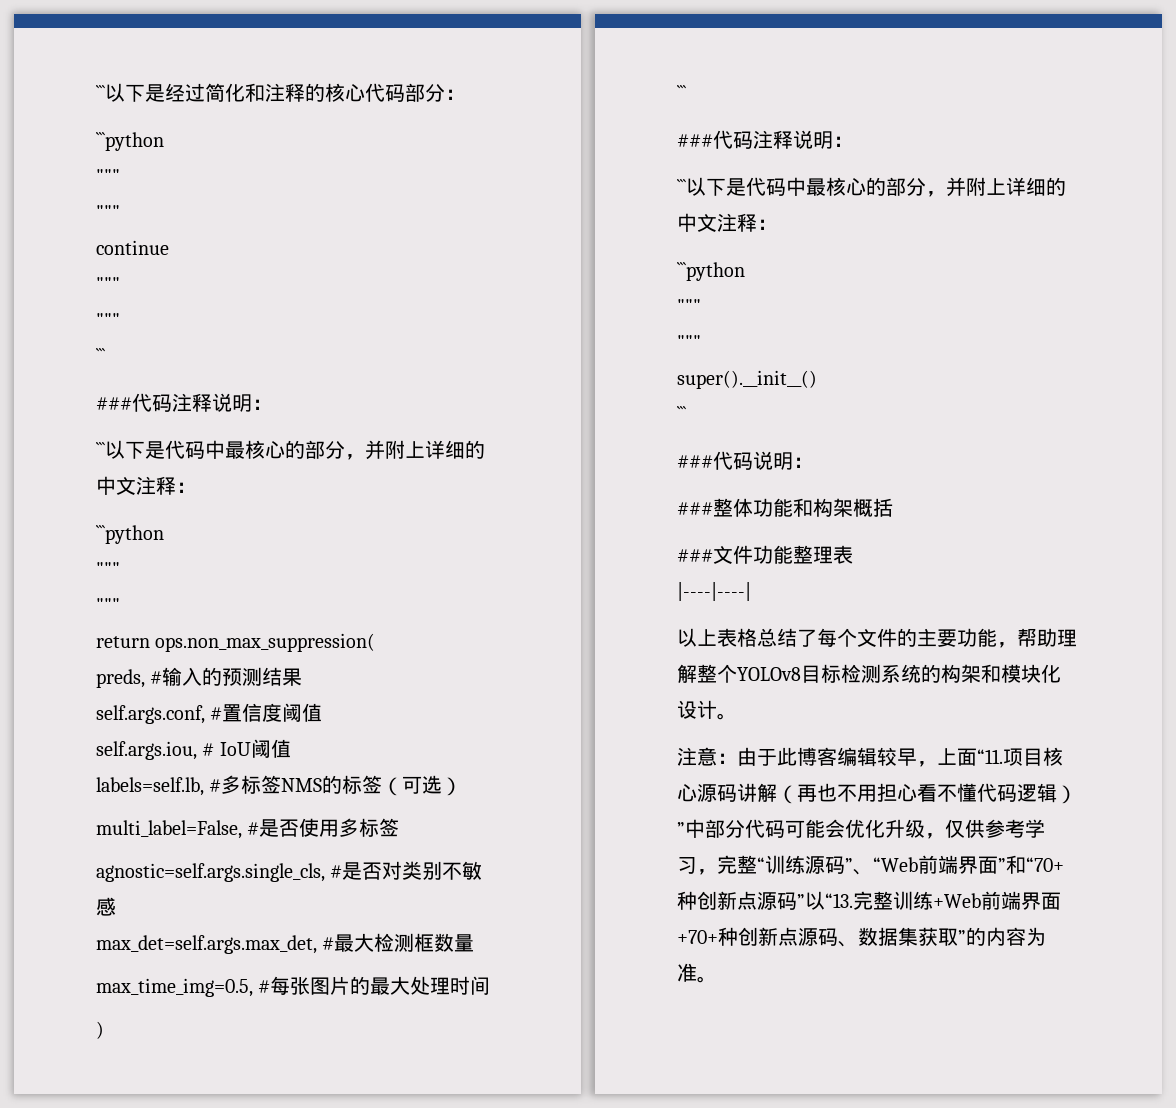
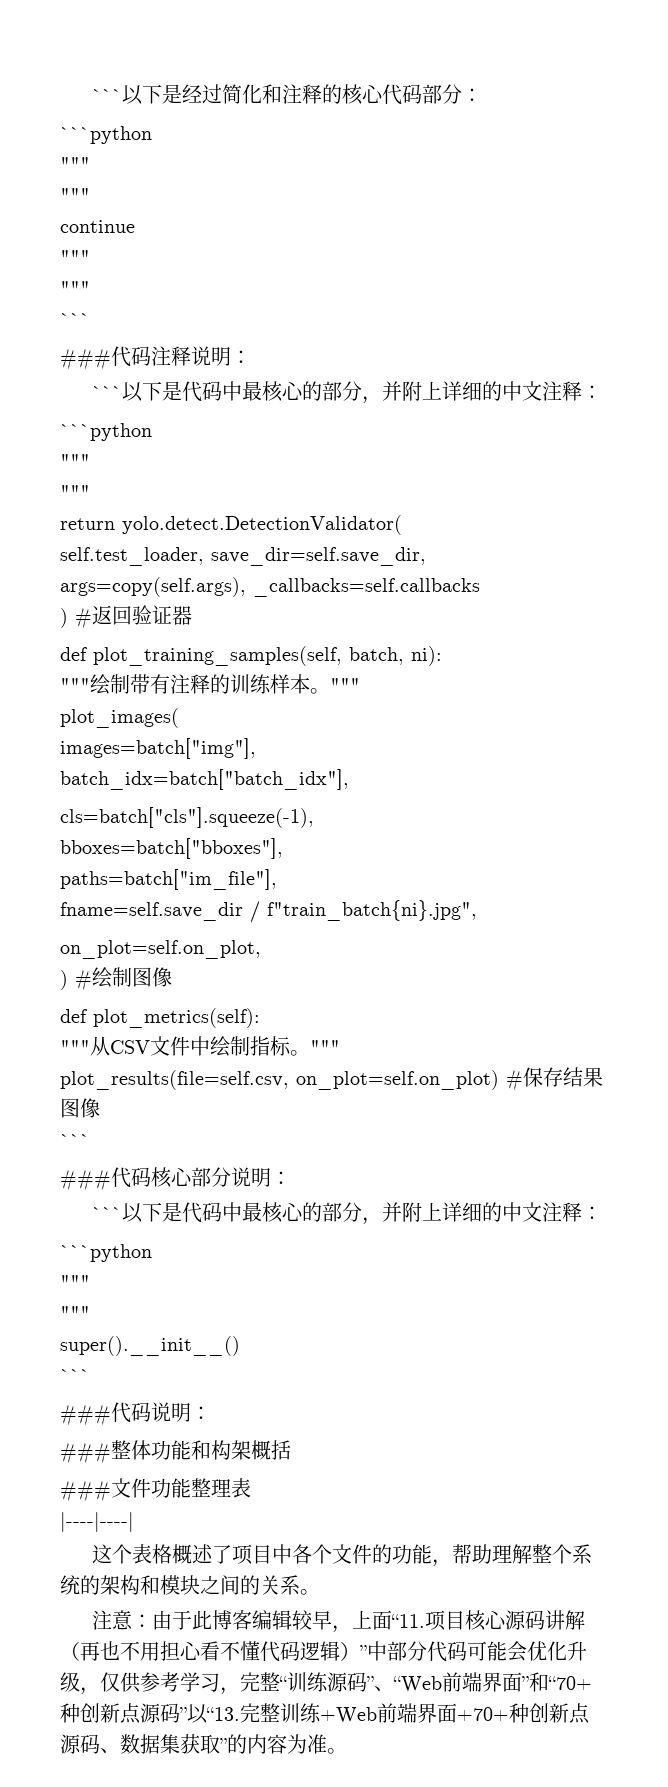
- return ops.non_max_suppression(
- preds, #输入的预测结果
- self.args.conf, #置信度阈值
- self.args.iou, # IoU阈值
- labels=self.lb, #多标签NMS的标签（可选）
- multi_label=False, #是否使用多标签
- agnostic=self.args.single_cls, #是否对类别不敏感
- max_det=self.args.max_det, #最大检测框数量
- max_time_img=0.5, #每张图片的最大处理时间
- )
+ return yolo.detect.DetectionValidator(
+ self.test_loader, save_dir=self.save_dir, args=copy(self.args), _callbacks=self.callbacks
+ ) #返回验证器
+ def plot_training_samples(self, batch, ni):
+ """绘制带有注释的训练样本。"""
+ plot_images(
+ images=batch["img"],
+ batch_idx=batch["batch_idx"],
+ cls=batch["cls"].squeeze(-1),
+ bboxes=batch["bboxes"],
+ paths=batch["im_file"],
+ fname=self.save_dir / f"train_batch{ni}.jpg",
+ on_plot=self.on_plot,
+ ) #绘制图像
+ def plot_metrics(self):
+ """从CSV文件中绘制指标。"""
+ plot_results(file=self.csv, on_plot=self.on_plot) #保存结果图像
  ```
- ###代码注释说明：
+ ###代码核心部分说明：
- 以上表格总结了每个文件的主要功能，帮助理解整个YOLOv8目标检测系统的构架和模块化设计。
+ 这个表格概述了项目中各个文件的功能，帮助理解整个系统的架构和模块之间的关系。

